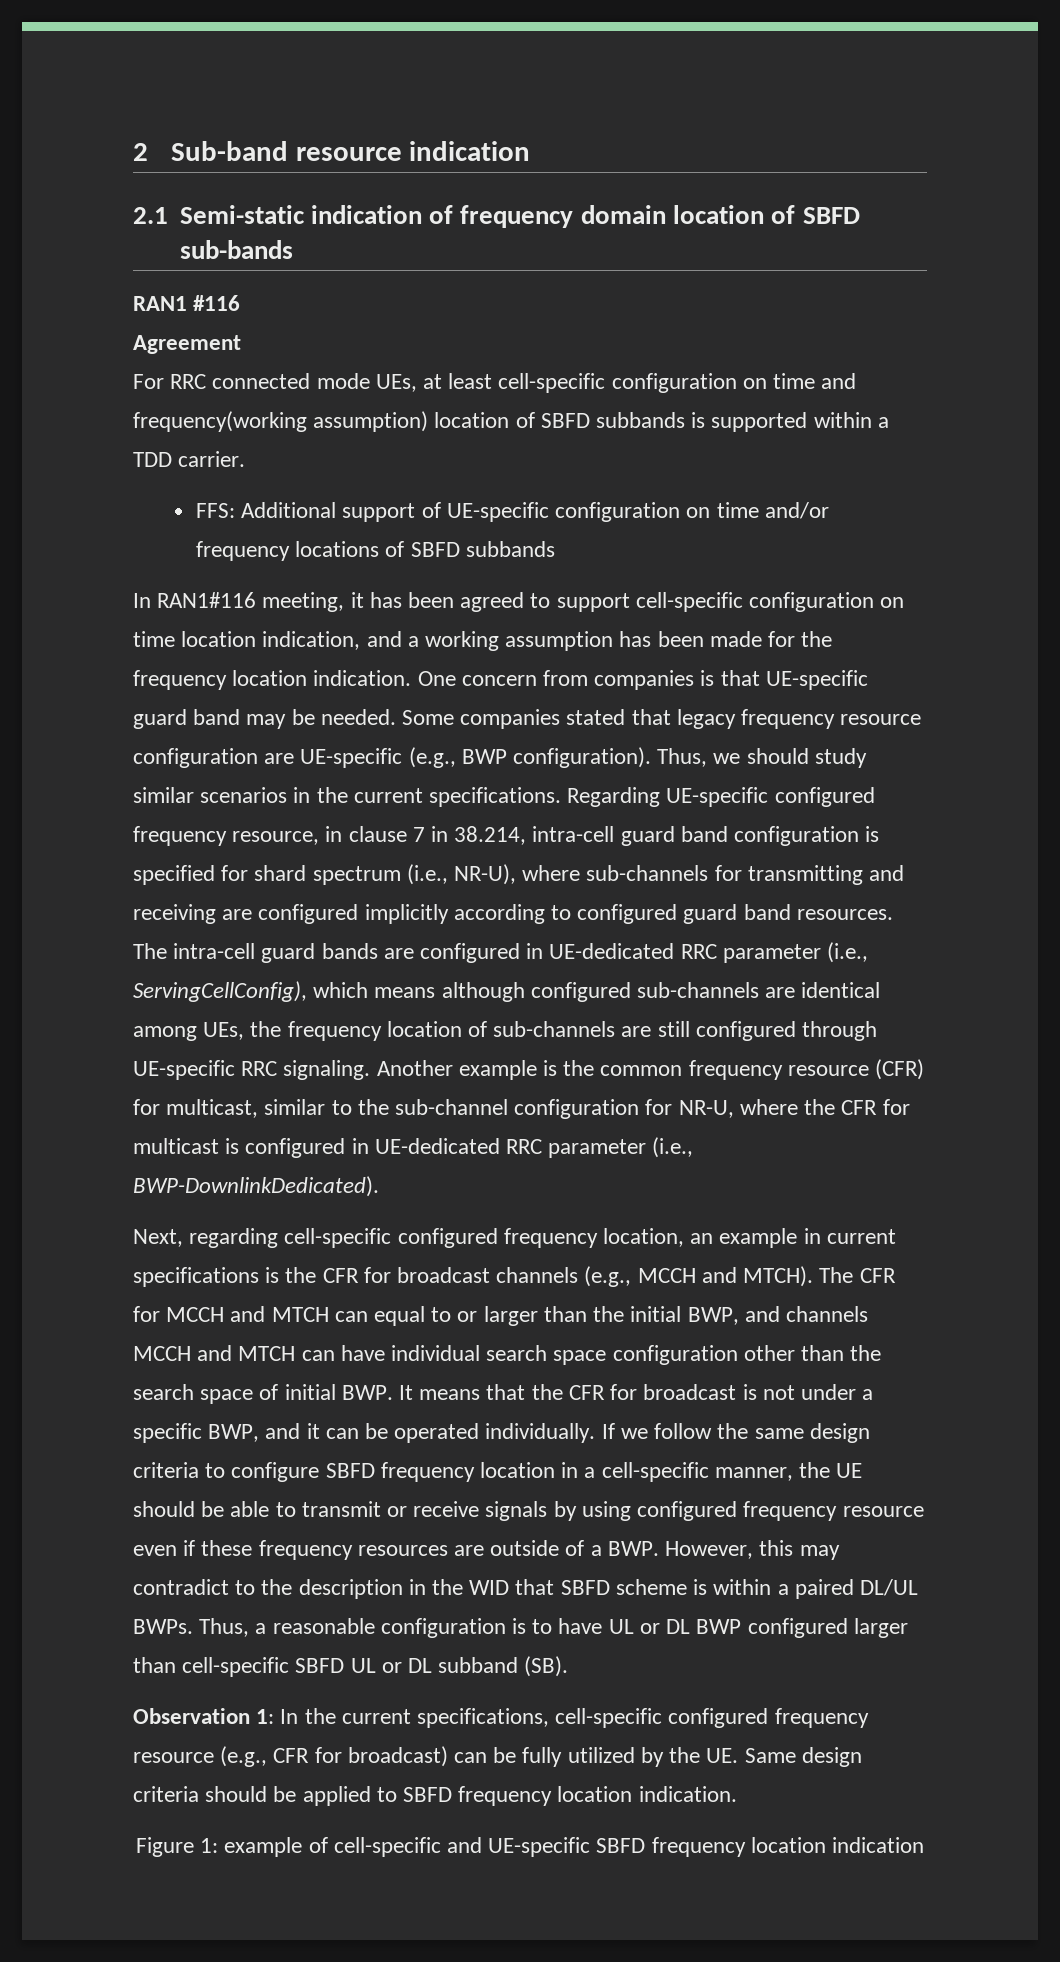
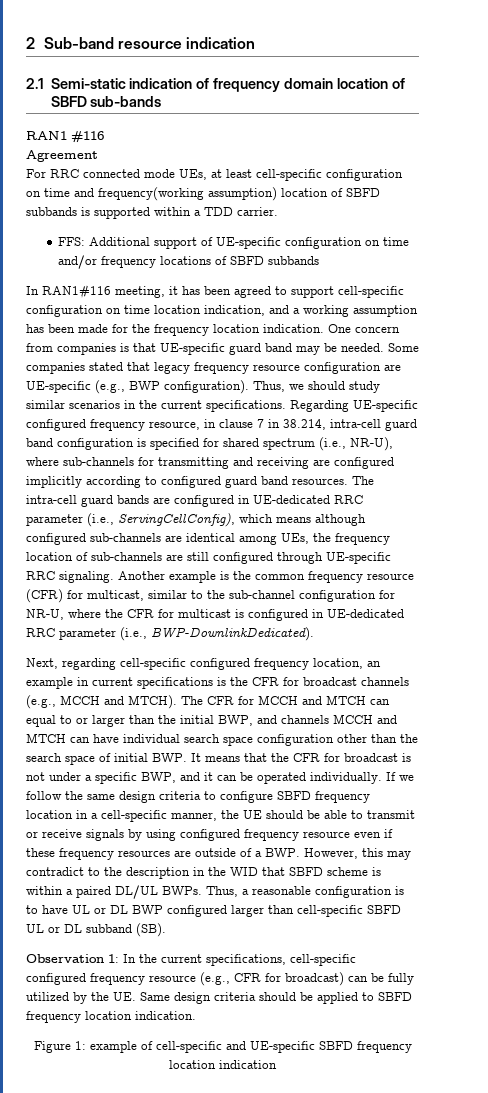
- Regarding UE-specific configured frequency resource, in clause 7 in 38.214, intra-cell guard band configuration is specified for shard spectrum (i.e., NR-U), where sub-channels for transmitting and receiving are configured implicitly according to configured guard band resources.
+ Regarding UE-specific configured frequency resource, in clause 7 in 38.214, intra-cell guard band configuration is specified for shared spectrum (i.e., NR-U), where sub-channels for transmitting and receiving are configured implicitly according to configured guard band resources.

